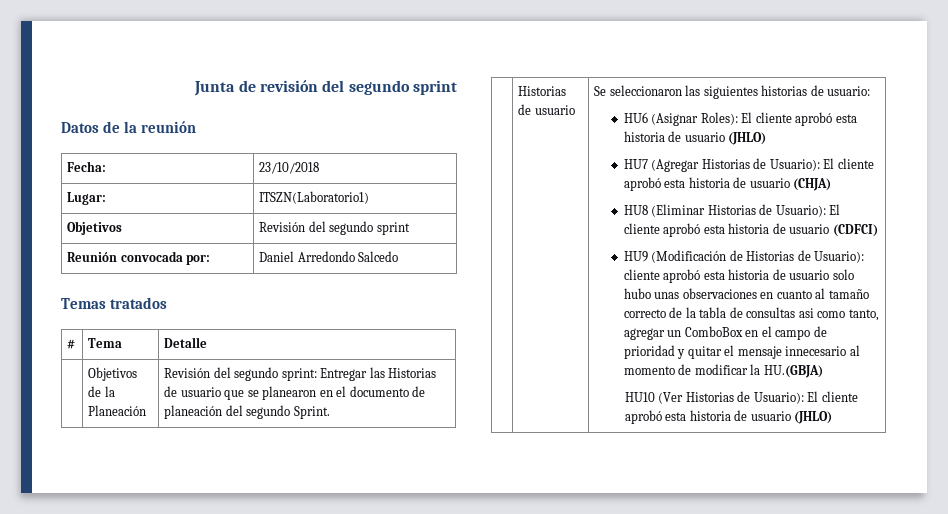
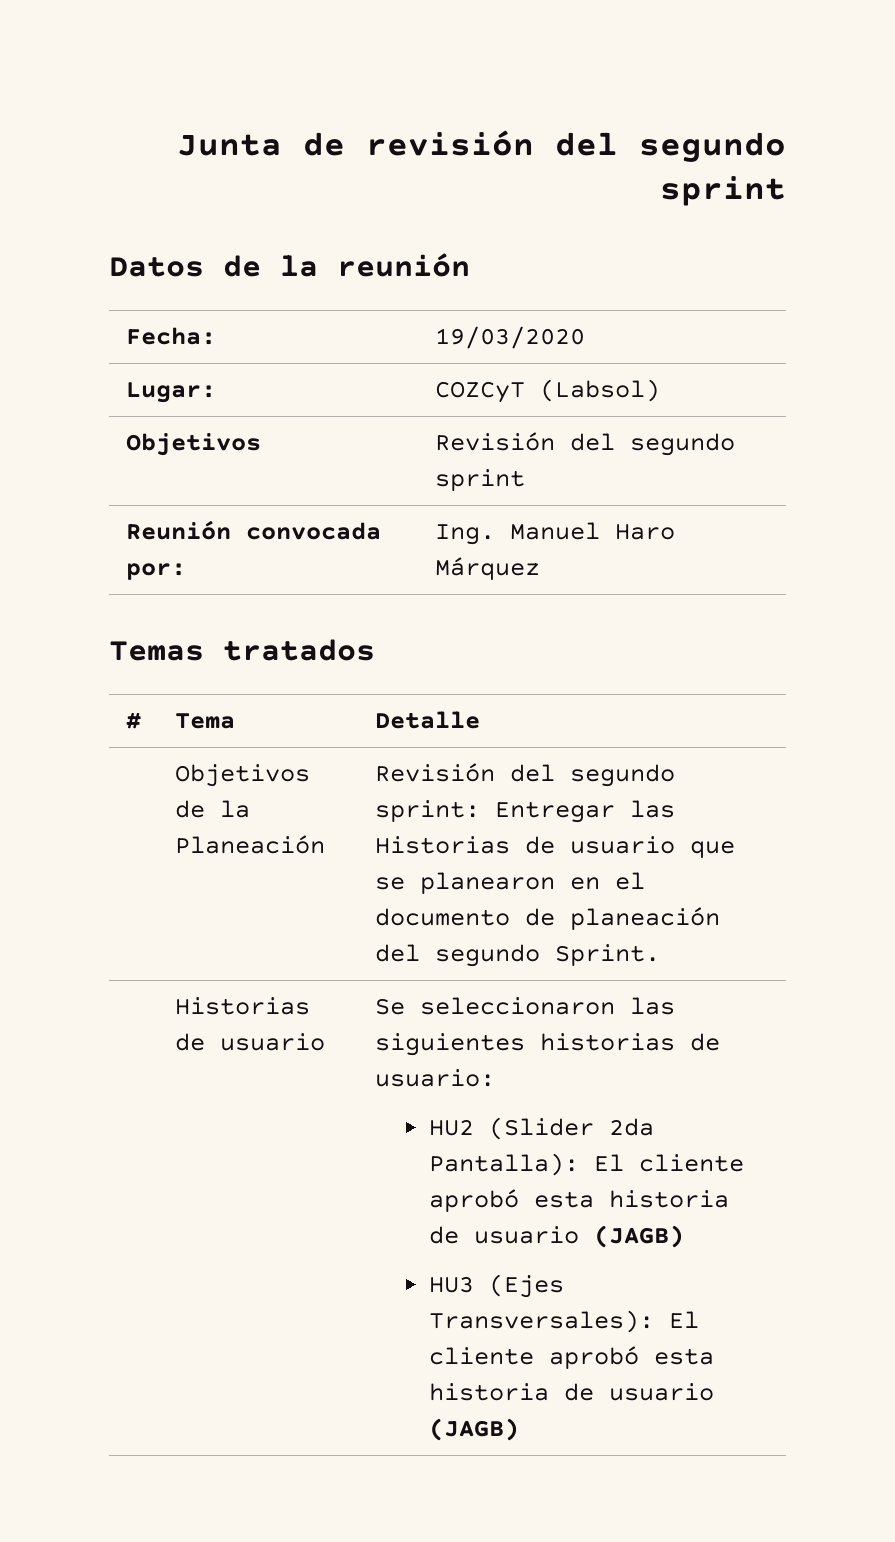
- Fecha: | 23/10/2018
+ Fecha: | 19/03/2020
- Lugar: | ITSZN(Laboratorio1)
+ Lugar: | COZCyT (Labsol)
- Reunión convocada por: | Daniel Arredondo Salcedo
+ Reunión convocada por: | Ing. Manuel Haro Márquez
- HU6 (Asignar Roles): El cliente aprobó esta historia de usuario (JHLO)
- HU7 (Agregar Historias de Usuario): El cliente aprobó esta historia de usuario (CHJA)
- HU8 (Eliminar Historias de Usuario): El cliente aprobó esta historia de usuario (CDFCI)
- HU9 (Modificación de Historias de Usuario): cliente aprobó esta historia de usuario solo hubo unas observaciones en cuanto al tamaño correcto de la tabla de consultas asi como tanto, agregar un ComboBox en el campo de prioridad y quitar el mensaje innecesario al momento de modificar la HU.(GBJA)
- HU10 (Ver Historias de Usuario): El cliente aprobó esta historia de usuario (JHLO)
+ HU2 (Slider 2da Pantalla): El cliente aprobó esta historia de usuario (JAGB)
+ HU3 (Ejes Transversales): El cliente aprobó esta historia de usuario (JAGB)

